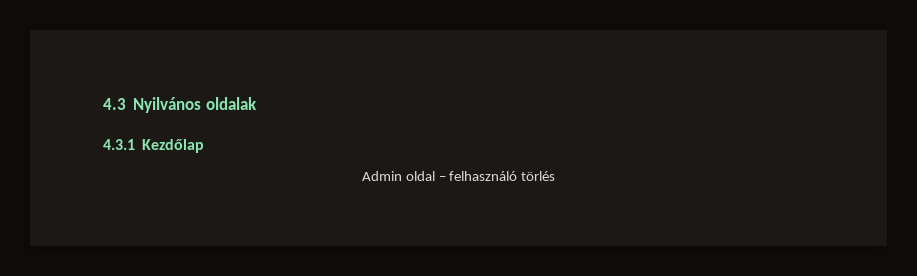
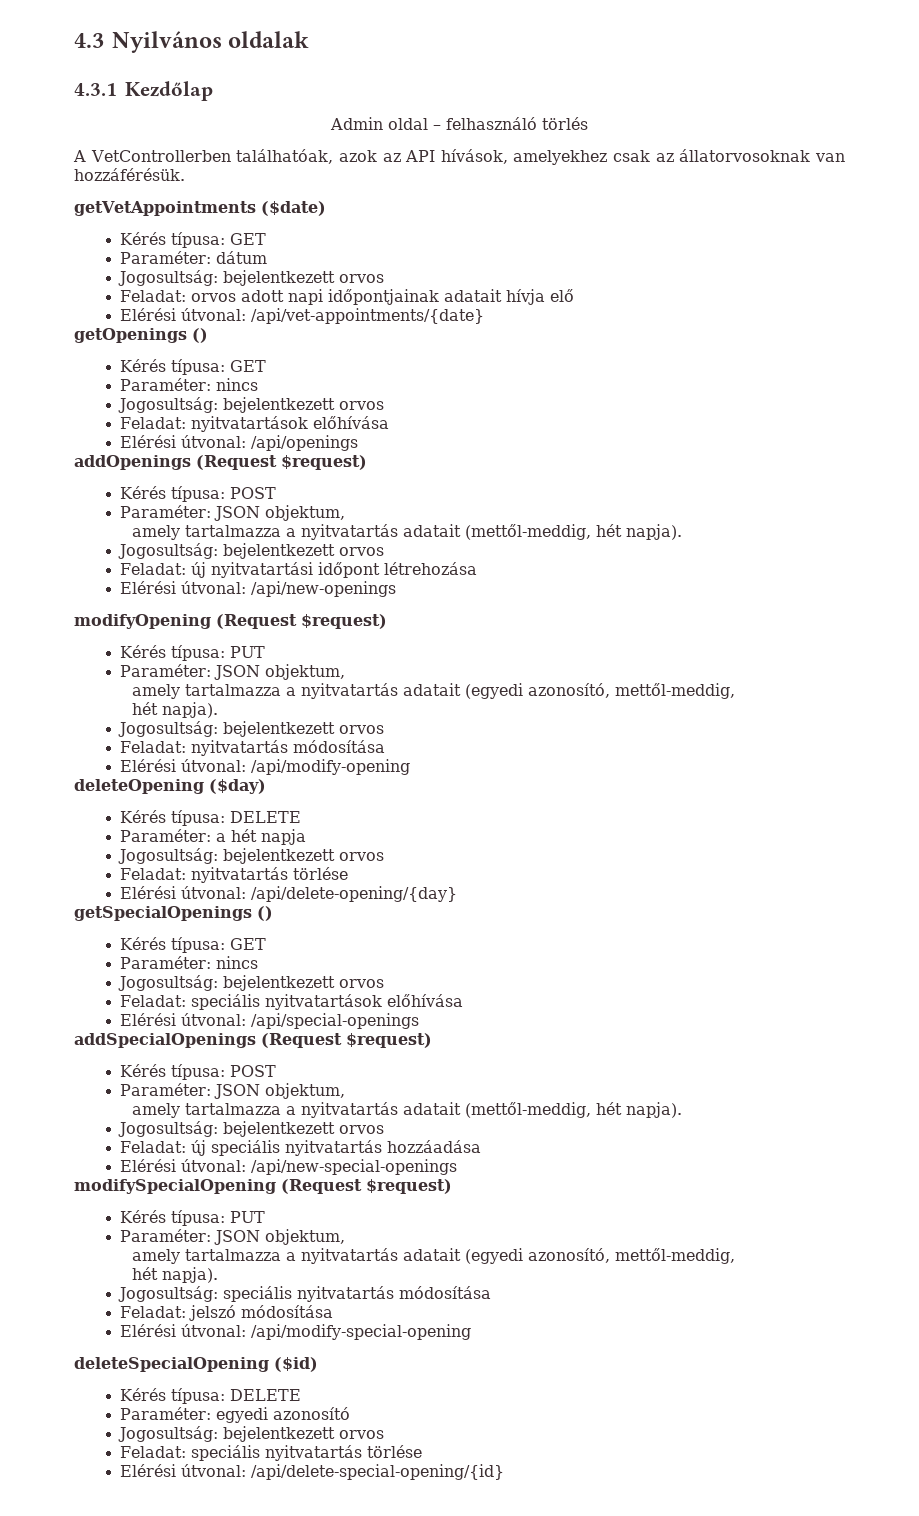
+ A VetControllerben találhatóak, azok az API hívások, amelyekhez csak az állatorvosoknak van hozzáférésük.
+ getVetAppointments ($date)
+ Kérés típusa: GET
+ Paraméter: dátum
+ Jogosultság: bejelentkezett orvos
+ Feladat: orvos adott napi időpontjainak adatait hívja elő
+ Elérési útvonal: /api/vet-appointments/{date}
+ getOpenings ()
+ Kérés típusa: GET
+ Paraméter: nincs
+ Jogosultság: bejelentkezett orvos
+ Feladat: nyitvatartások előhívása
+ Elérési útvonal: /api/openings
+ addOpenings (Request $request)
+ Kérés típusa: POST
+ Paraméter: JSON objektum,
+ amely tartalmazza a nyitvatartás adatait (mettől-meddig, hét napja).
+ Jogosultság: bejelentkezett orvos
+ Feladat: új nyitvatartási időpont létrehozása
+ Elérési útvonal: /api/new-openings
+ modifyOpening (Request $request)
+ Kérés típusa: PUT
+ Paraméter: JSON objektum,
+ amely tartalmazza a nyitvatartás adatait (egyedi azonosító, mettől-meddig,
+ hét napja).
+ Jogosultság: bejelentkezett orvos
+ Feladat: nyitvatartás módosítása
+ Elérési útvonal: /api/modify-opening
+ deleteOpening ($day)
+ Kérés típusa: DELETE
+ Paraméter: a hét napja
+ Jogosultság: bejelentkezett orvos
+ Feladat: nyitvatartás törlése
+ Elérési útvonal: /api/delete-opening/{day}
+ getSpecialOpenings ()
+ Kérés típusa: GET
+ Paraméter: nincs
+ Jogosultság: bejelentkezett orvos
+ Feladat: speciális nyitvatartások előhívása
+ Elérési útvonal: /api/special-openings
+ addSpecialOpenings (Request $request)
+ Kérés típusa: POST
+ Paraméter: JSON objektum,
+ amely tartalmazza a nyitvatartás adatait (mettől-meddig, hét napja).
+ Jogosultság: bejelentkezett orvos
+ Feladat: új speciális nyitvatartás hozzáadása
+ Elérési útvonal: /api/new-special-openings
+ modifySpecialOpening (Request $request)
+ Kérés típusa: PUT
+ Paraméter: JSON objektum,
+ amely tartalmazza a nyitvatartás adatait (egyedi azonosító, mettől-meddig,
+ hét napja).
+ Jogosultság: speciális nyitvatartás módosítása
+ Feladat: jelszó módosítása
+ Elérési útvonal: /api/modify-special-opening
+ deleteSpecialOpening ($id)
+ Kérés típusa: DELETE
+ Paraméter: egyedi azonosító
+ Jogosultság: bejelentkezett orvos
+ Feladat: speciális nyitvatartás törlése
+ Elérési útvonal: /api/delete-special-opening/{id}

